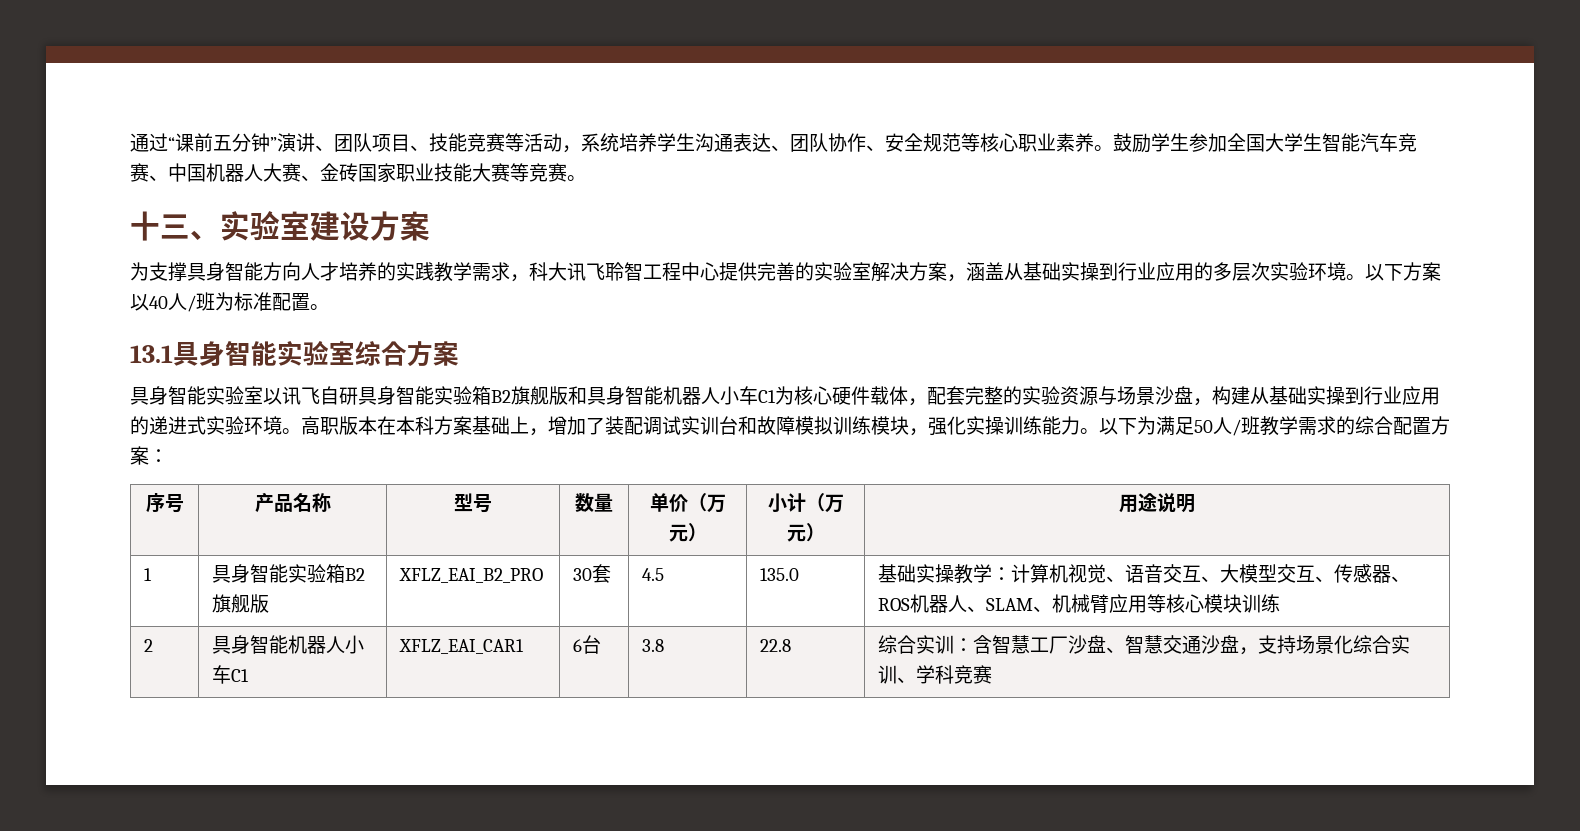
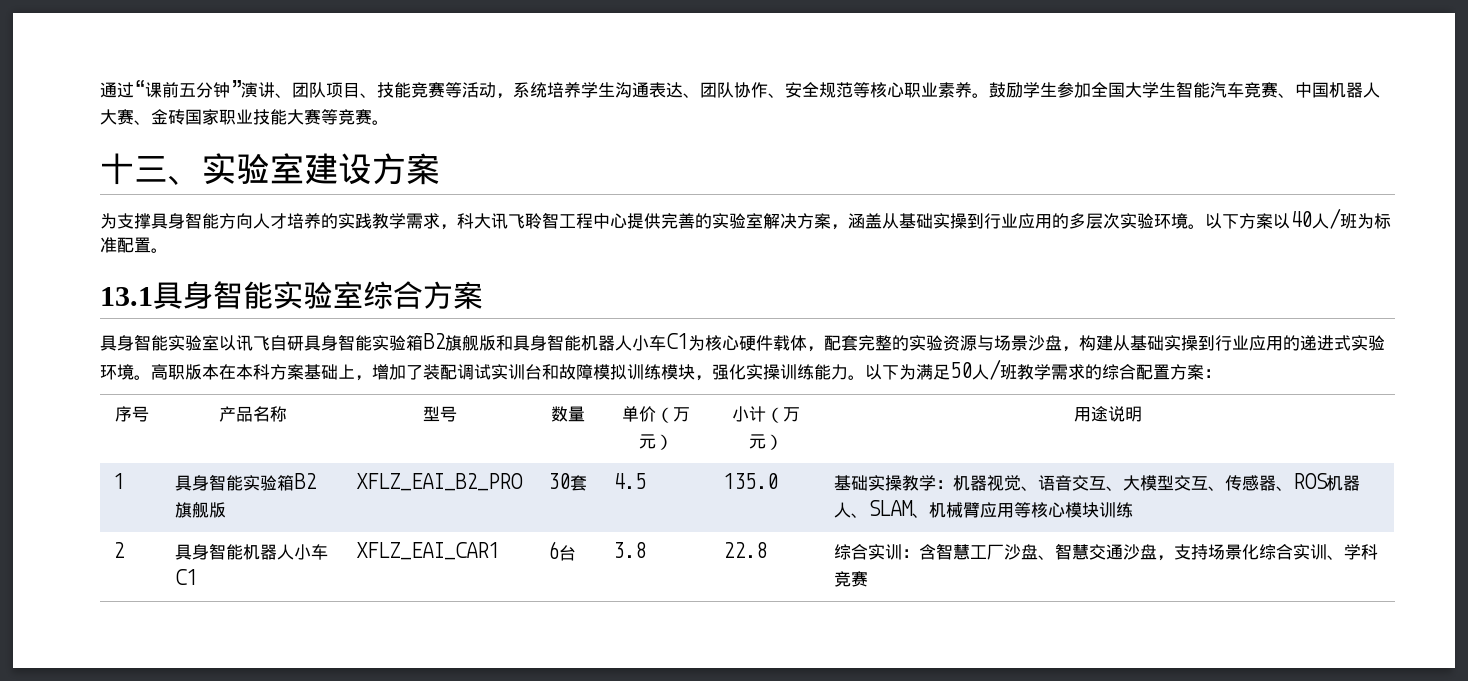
- 1 | 具身智能实验箱B2旗舰版 | XFLZ_EAI_B2_PRO | 30套 | 4.5 | 135.0 | 基础实操教学：计算机视觉、语音交互、大模型交互、传感器、ROS机器人、SLAM、机械臂应用等核心模块训练
+ 1 | 具身智能实验箱B2旗舰版 | XFLZ_EAI_B2_PRO | 30套 | 4.5 | 135.0 | 基础实操教学：机器视觉、语音交互、大模型交互、传感器、ROS机器人、SLAM、机械臂应用等核心模块训练

